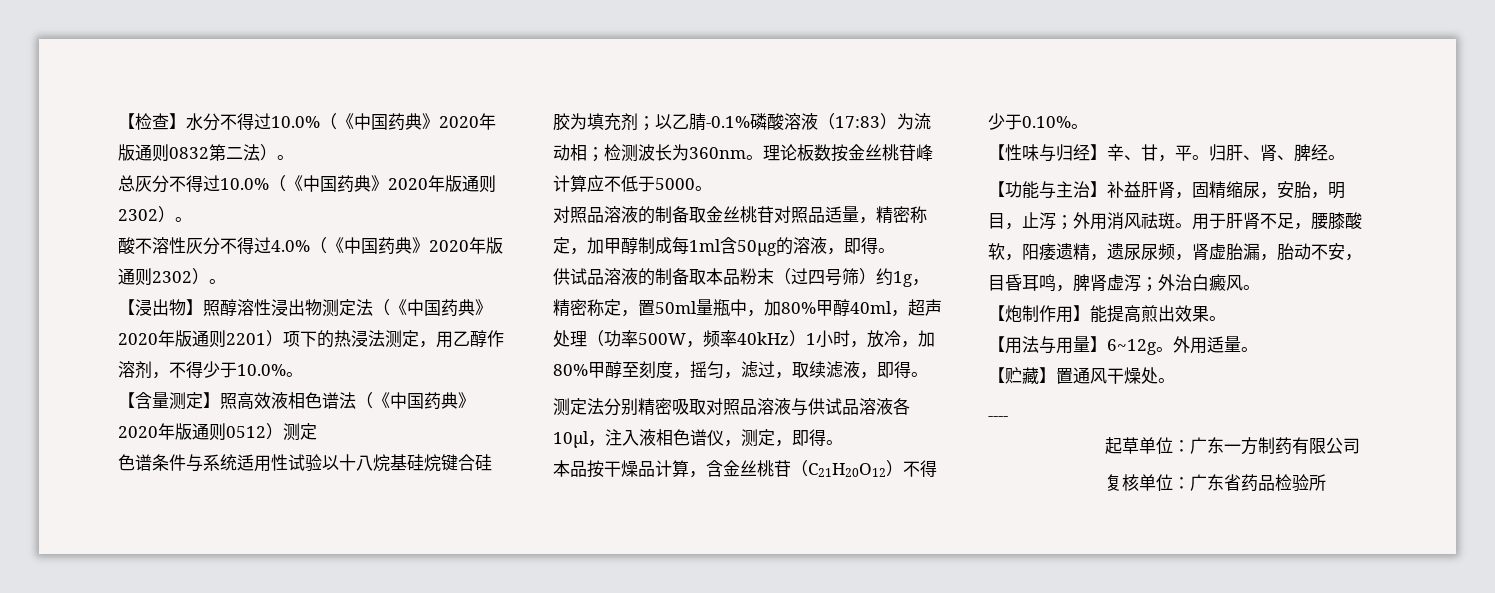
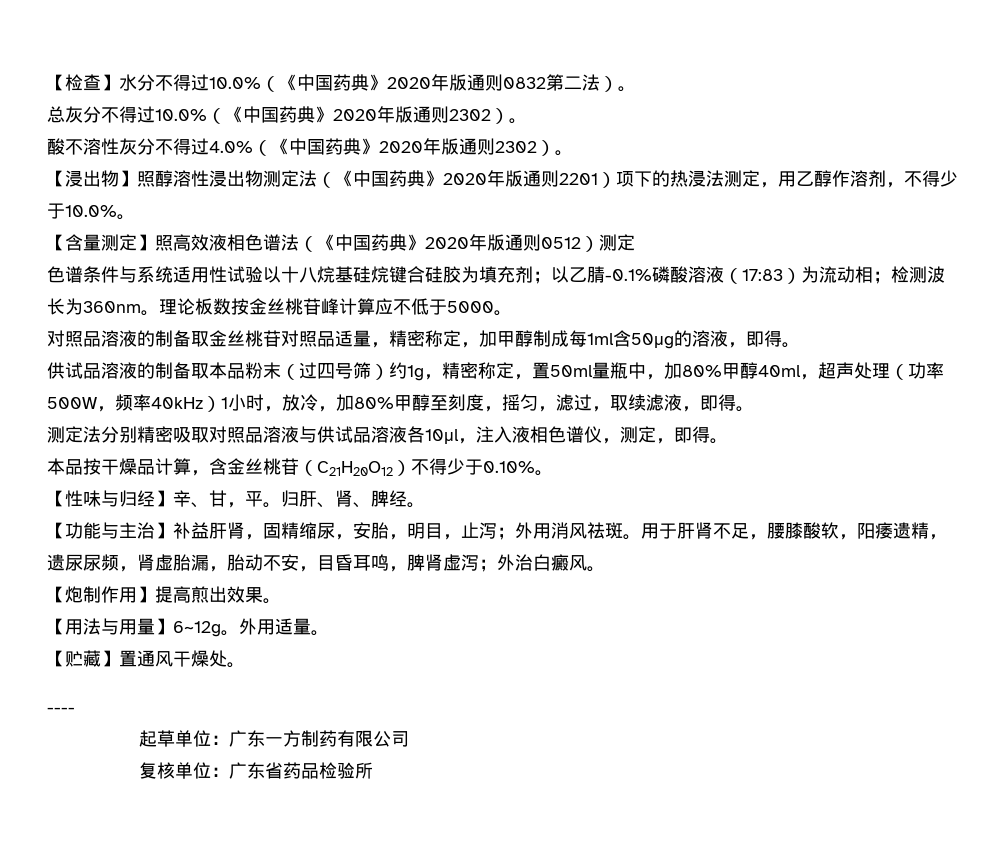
- 【炮制作用】能提高煎出效果。
+ 【炮制作用】提高煎出效果。

